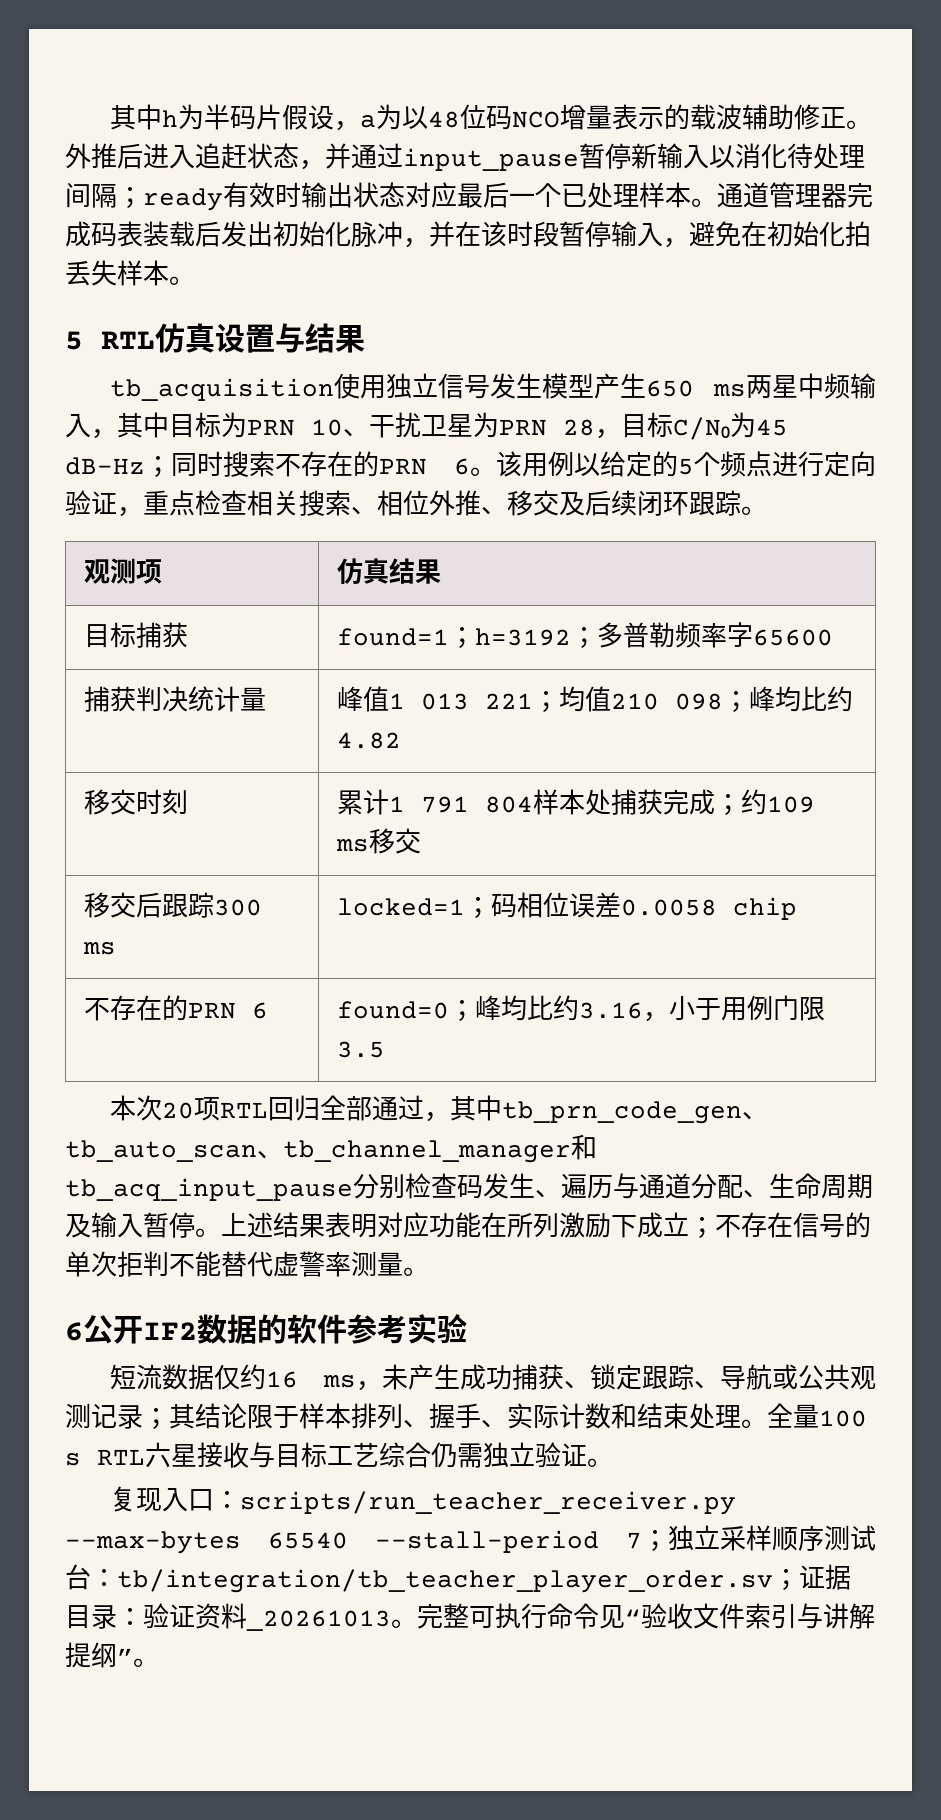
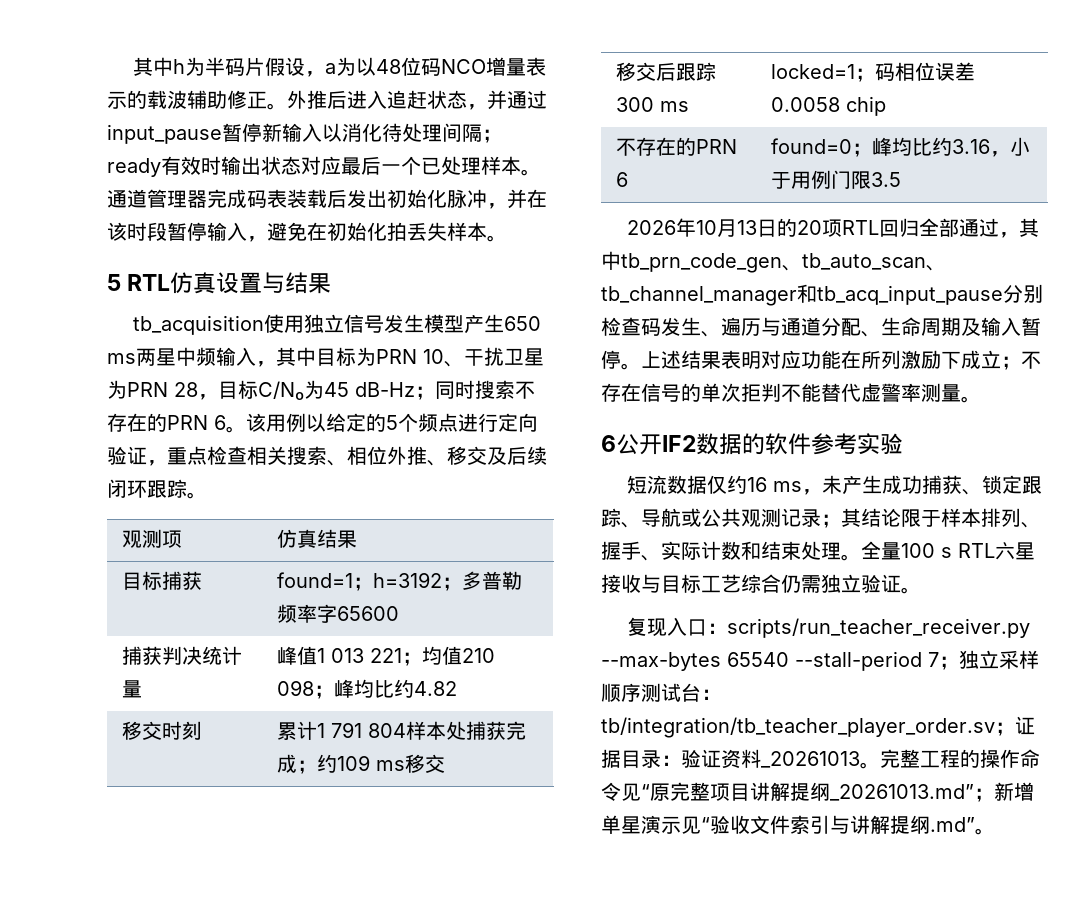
- 本次20项RTL回归全部通过，其中tb_prn_code_gen、tb_auto_scan、tb_channel_manager和tb_acq_input_pause分别检查码发生、遍历与通道分配、生命周期及输入暂停。
+ 2026年10月13日的20项RTL回归全部通过，其中tb_prn_code_gen、tb_auto_scan、tb_channel_manager和tb_acq_input_pause分别检查码发生、遍历与通道分配、生命周期及输入暂停。
- 完整可执行命令见“验收文件索引与讲解提纲”。
+ 完整工程的操作命令见“原完整项目讲解提纲_20261013.md”；新增单星演示见“验收文件索引与讲解提纲.md”。

